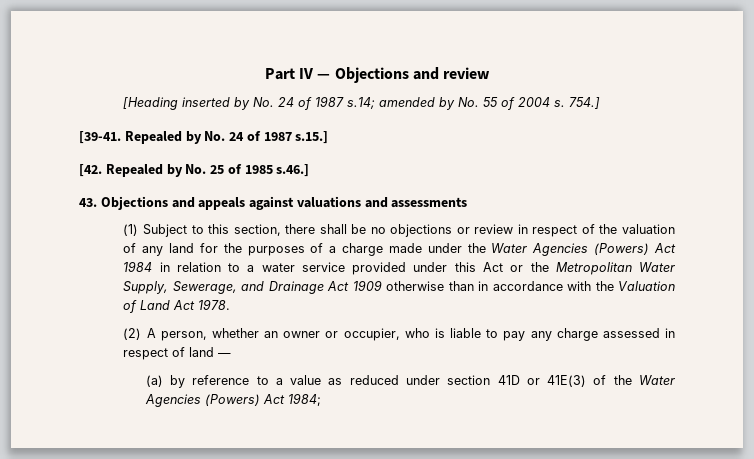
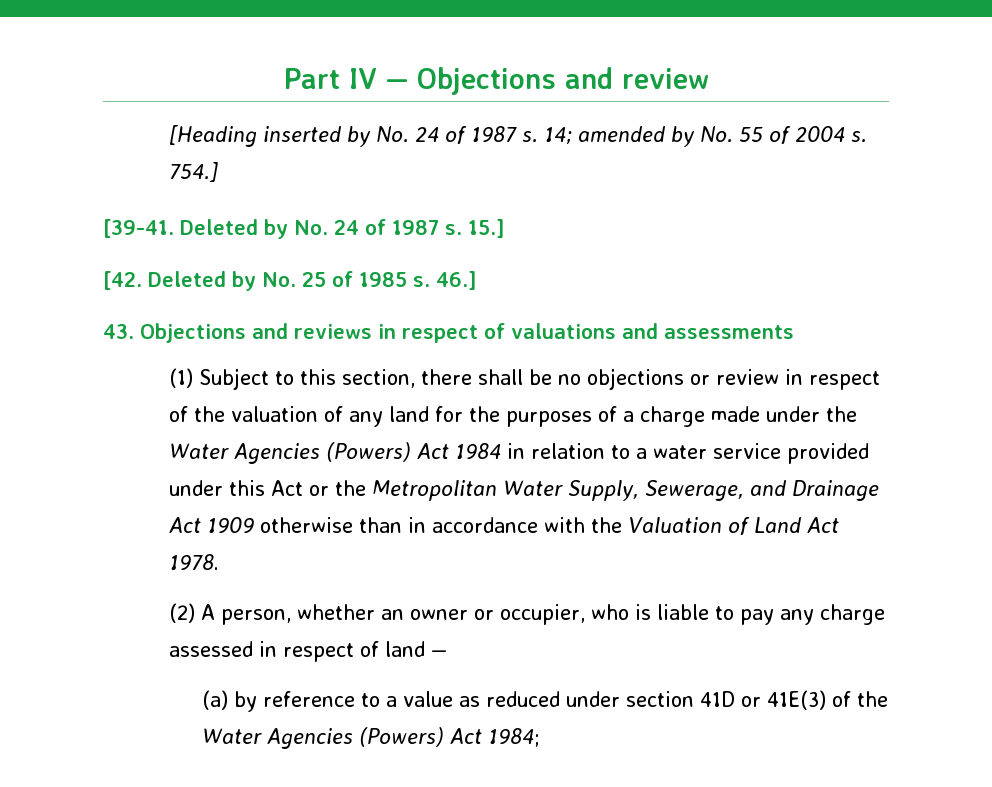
- [Heading inserted by No. 24 of 1987 s.14; amended by No. 55 of 2004 s.
+ [Heading inserted by No. 24 of 1987 s. 14; amended by No. 55 of 2004 s.
- Repealed by No. 24 of 1987 s.15.]
+ Deleted by No. 24 of 1987 s. 15.]
- [42. Repealed by No. 25 of 1985 s.46.]
+ [42. Deleted by No. 25 of 1985 s. 46.]
- 43. Objections and appeals against valuations and assessments
+ 43. Objections and reviews in respect of valuations and assessments

